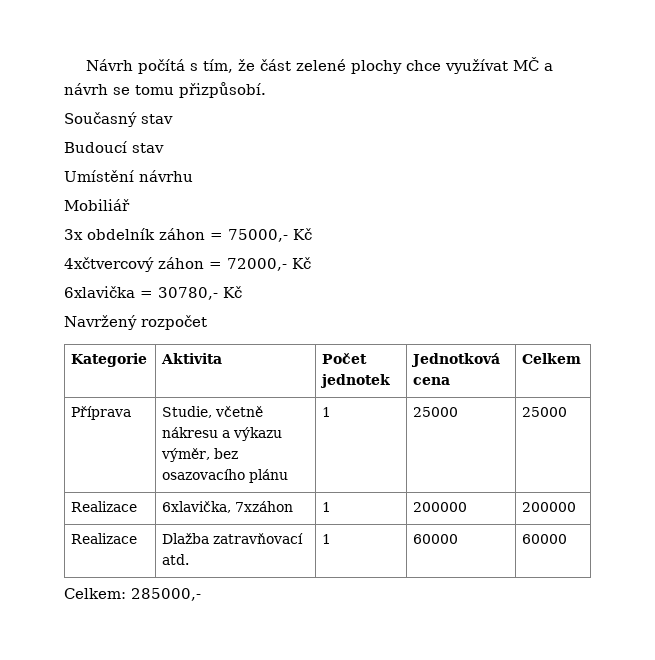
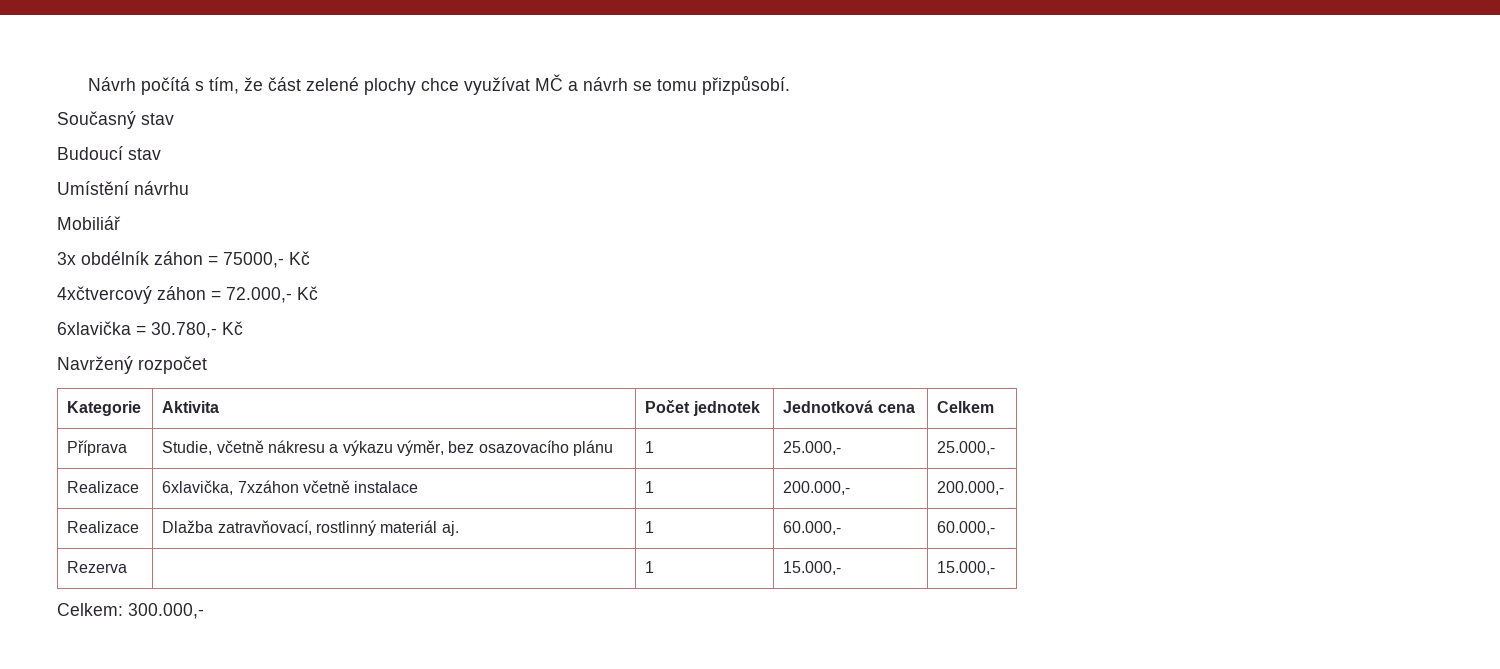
- 3x obdelník záhon = 75000,- Kč
+ 3x obdélník záhon = 75000,- Kč
- 4xčtvercový záhon = 72000,- Kč
+ 4xčtvercový záhon = 72.000,- Kč
- 6xlavička = 30780,- Kč
+ 6xlavička = 30.780,- Kč
- Příprava | Studie, včetně nákresu a výkazu výměr, bez osazovacího plánu | 1 | 25000 | 25000
+ Příprava | Studie, včetně nákresu a výkazu výměr, bez osazovacího plánu | 1 | 25.000,- | 25.000,-
- Realizace | 6xlavička, 7xzáhon | 1 | 200000 | 200000
+ Realizace | 6xlavička, 7xzáhon včetně instalace | 1 | 200.000,- | 200.000,-
- Realizace | Dlažba zatravňovací atd. | 1 | 60000 | 60000
+ Realizace | Dlažba zatravňovací, rostlinný materiál aj. | 1 | 60.000,- | 60.000,-
+ Rezerva | | 1 | 15.000,- | 15.000,-
- Celkem: 285000,-
+ Celkem: 300.000,-

